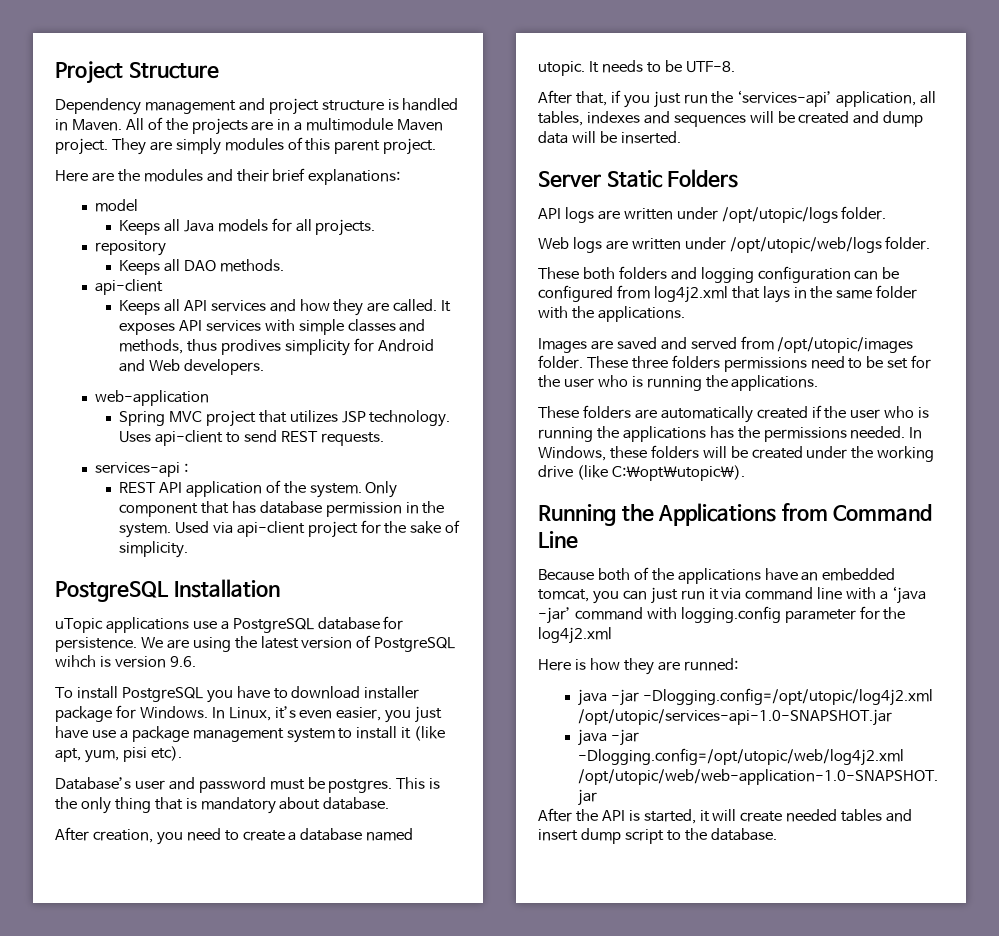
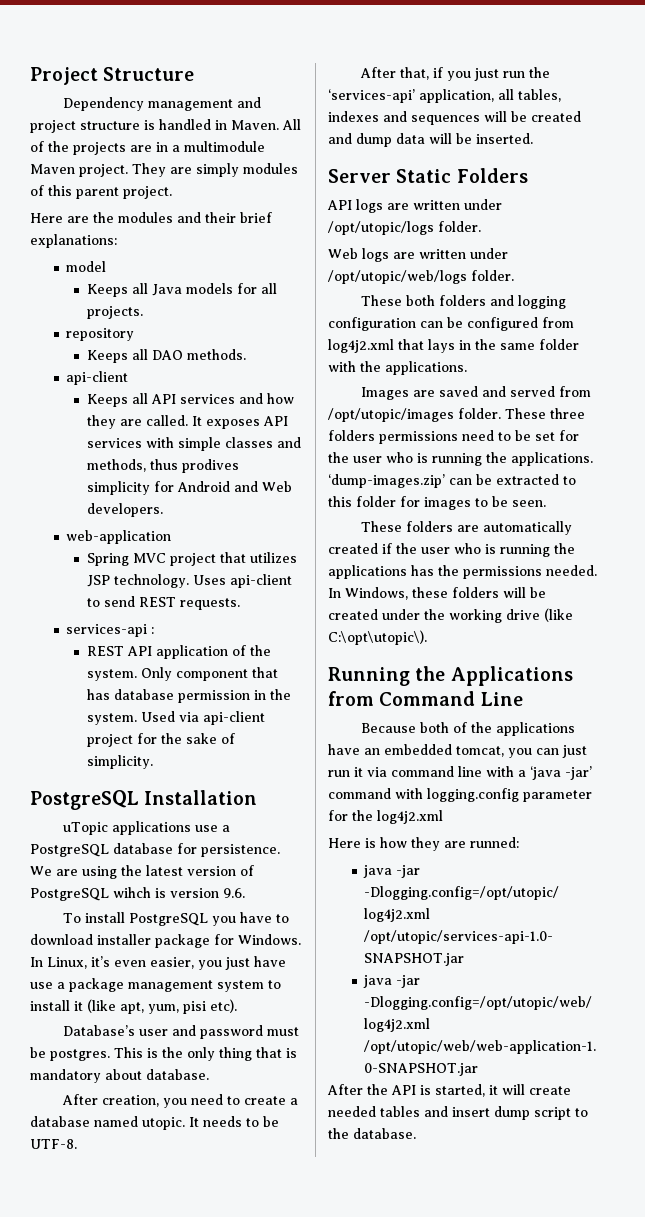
+ ‘dump-images.zip’ can be extracted to this folder for images to be seen.

